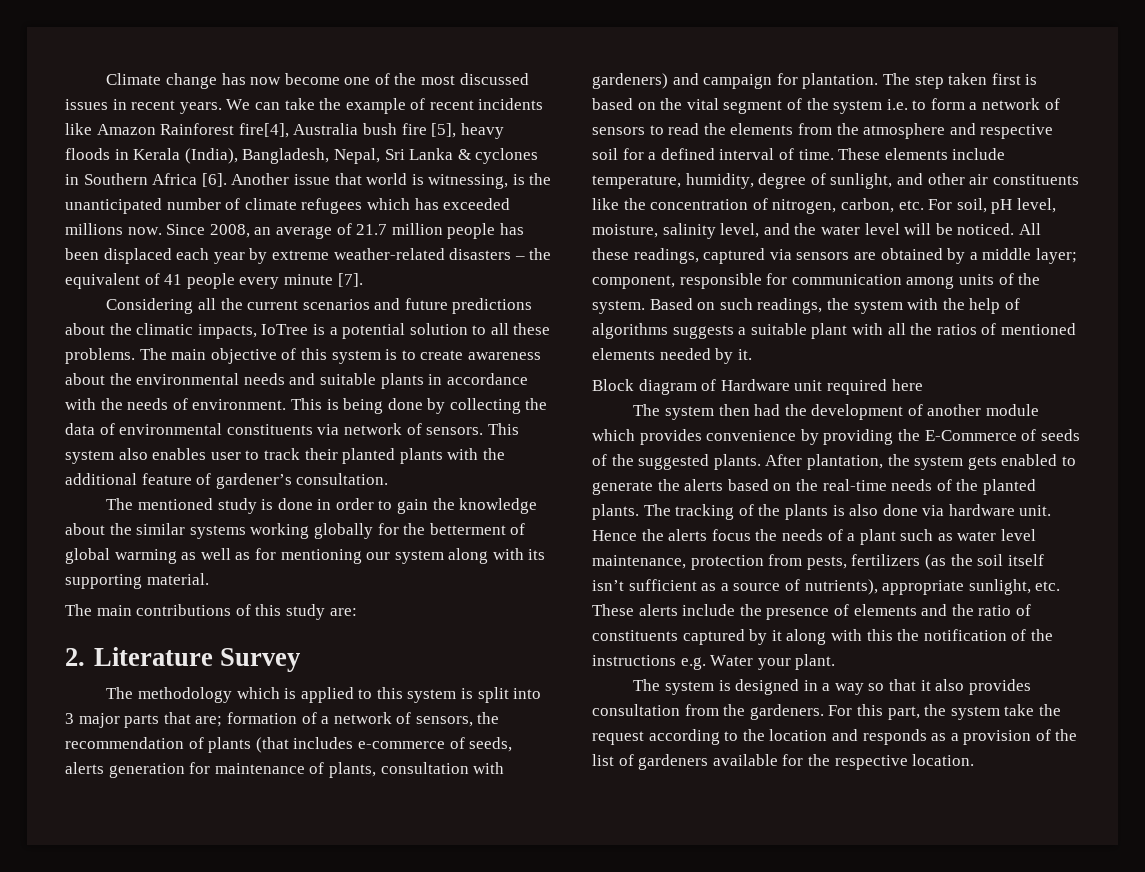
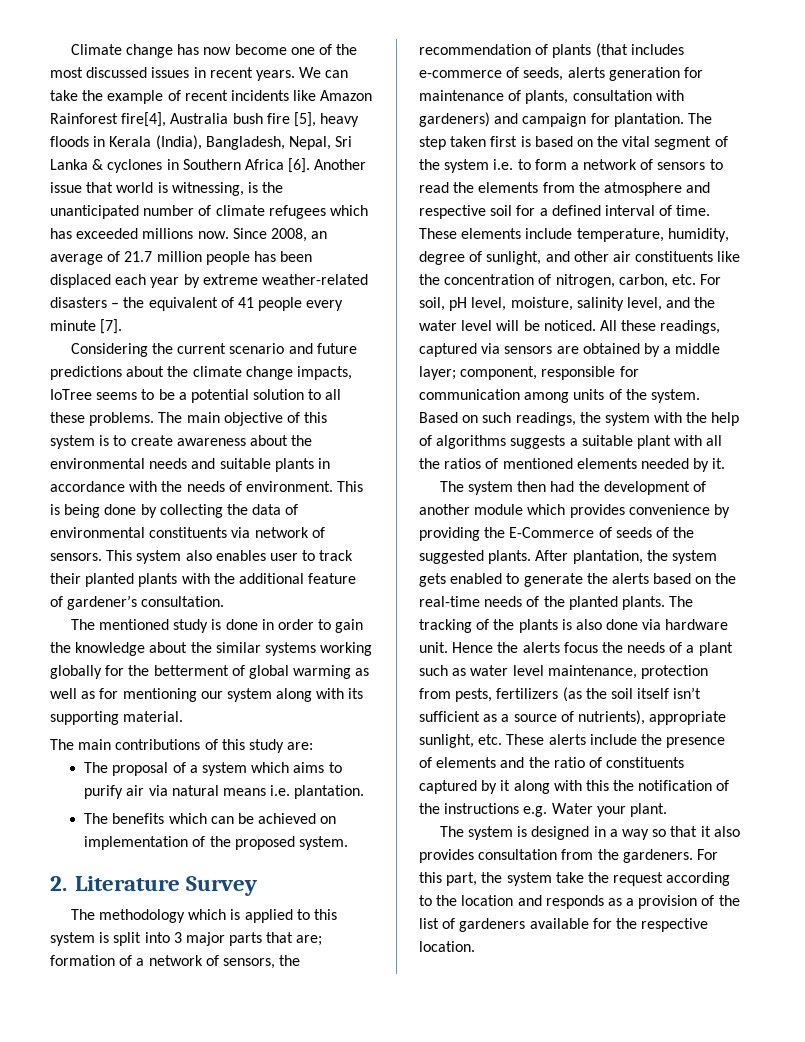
- Considering all the current scenarios and future predictions about the climatic impacts, IoTree is a potential solution to all these problems.
+ Considering the current scenario and future predictions about the climate change impacts, IoTree seems to be a potential solution to all these problems.
+ The proposal of a system which aims to purify air via natural means i.e. plantation.
+ The benefits which can be achieved on implementation of the proposed system.
- Block diagram of Hardware unit required here

